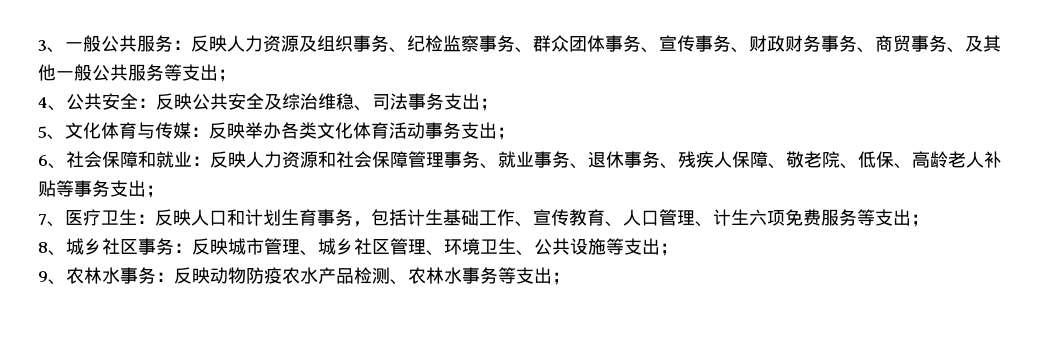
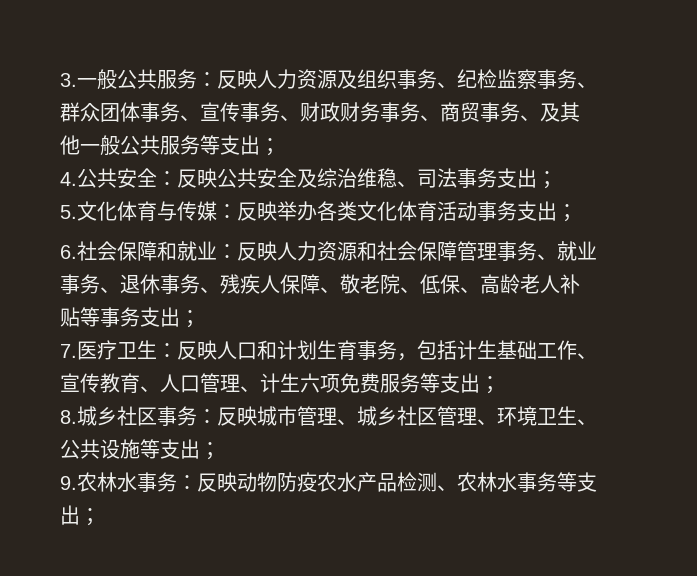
- 3、一般公共服务：反映人力资源及组织事务、纪检监察事务、群众团体事务、宣传事务、财政财务事务、商贸事务、及其他一般公共服务等支出；
+ 3.一般公共服务：反映人力资源及组织事务、纪检监察事务、群众团体事务、宣传事务、财政财务事务、商贸事务、及其他一般公共服务等支出；
- 4、公共安全：反映公共安全及综治维稳、司法事务支出；
+ 4.公共安全：反映公共安全及综治维稳、司法事务支出；
- 5、文化体育与传媒：反映举办各类文化体育活动事务支出；
+ 5.文化体育与传媒：反映举办各类文化体育活动事务支出；
- 6、社会保障和就业：反映人力资源和社会保障管理事务、就业事务、退休事务、残疾人保障、敬老院、低保、高龄老人补贴等事务支出；
+ 6.社会保障和就业：反映人力资源和社会保障管理事务、就业事务、退休事务、残疾人保障、敬老院、低保、高龄老人补贴等事务支出；
- 7、医疗卫生：反映人口和计划生育事务，包括计生基础工作、宣传教育、人口管理、计生六项免费服务等支出；
+ 7.医疗卫生：反映人口和计划生育事务，包括计生基础工作、宣传教育、人口管理、计生六项免费服务等支出；
- 8、城乡社区事务：反映城市管理、城乡社区管理、环境卫生、公共设施等支出；
+ 8.城乡社区事务：反映城市管理、城乡社区管理、环境卫生、公共设施等支出；
- 9、农林水事务：反映动物防疫农水产品检测、农林水事务等支出；
+ 9.农林水事务：反映动物防疫农水产品检测、农林水事务等支出；

